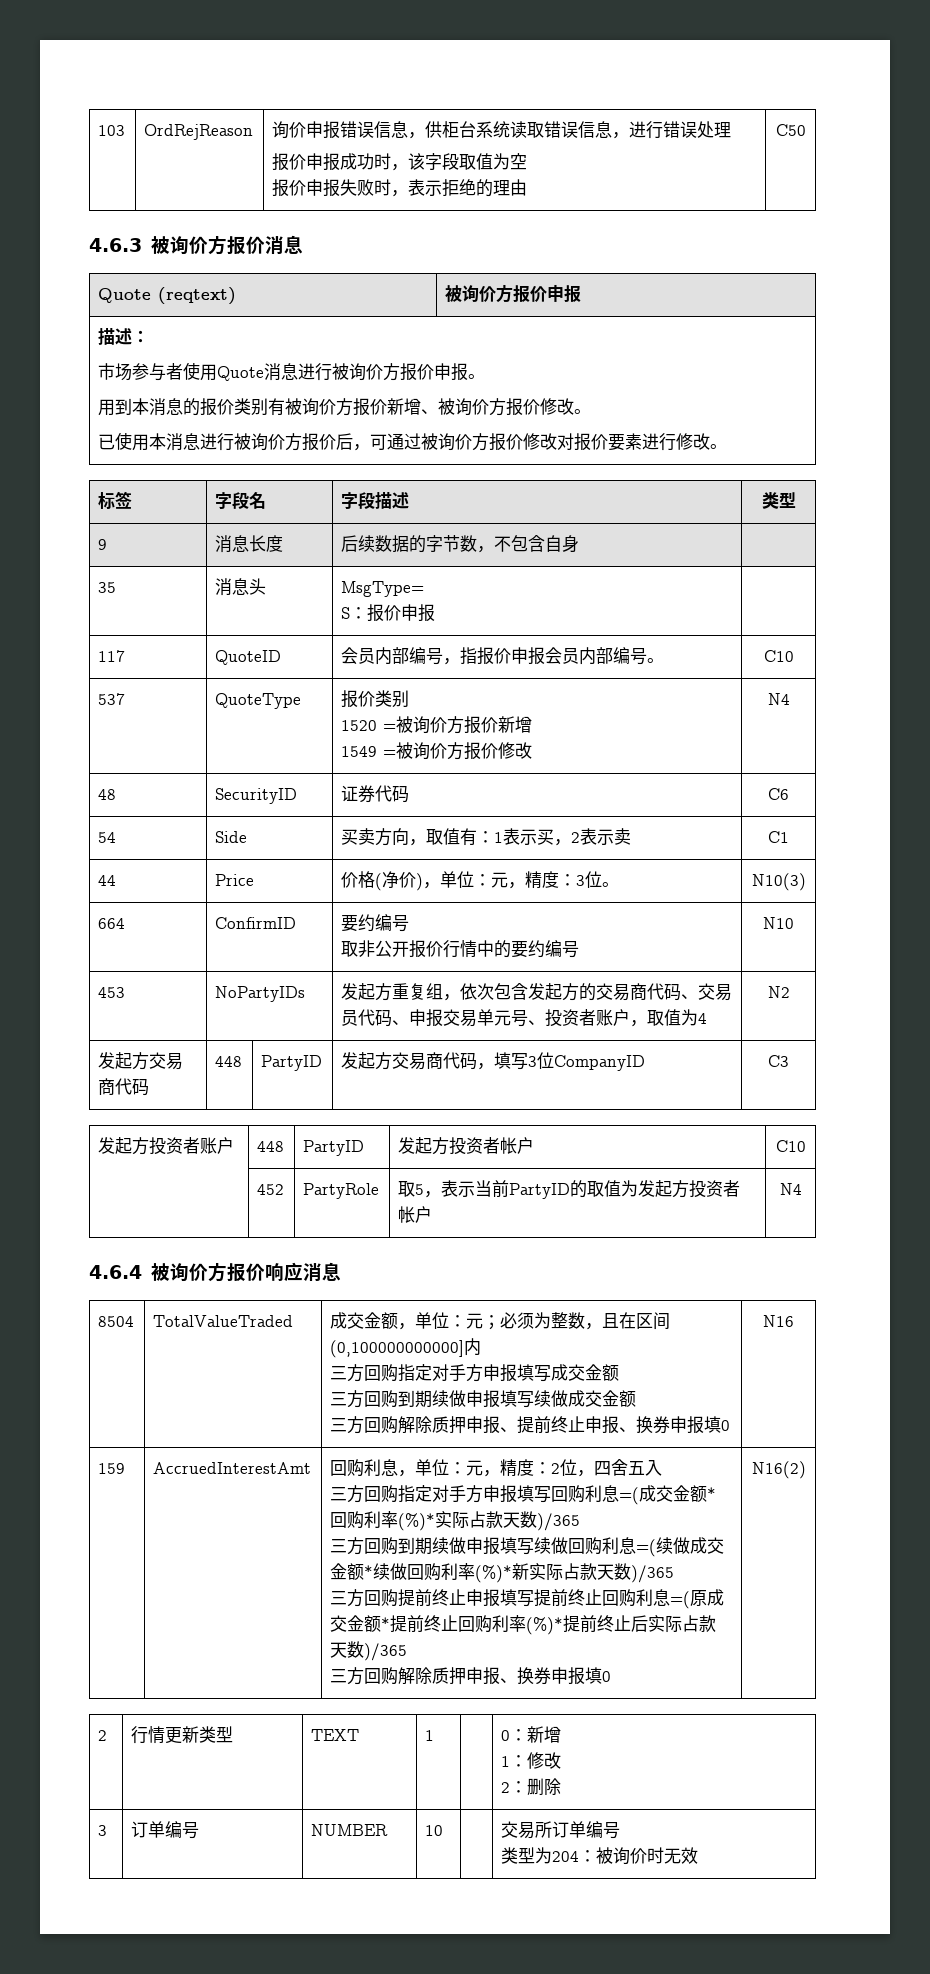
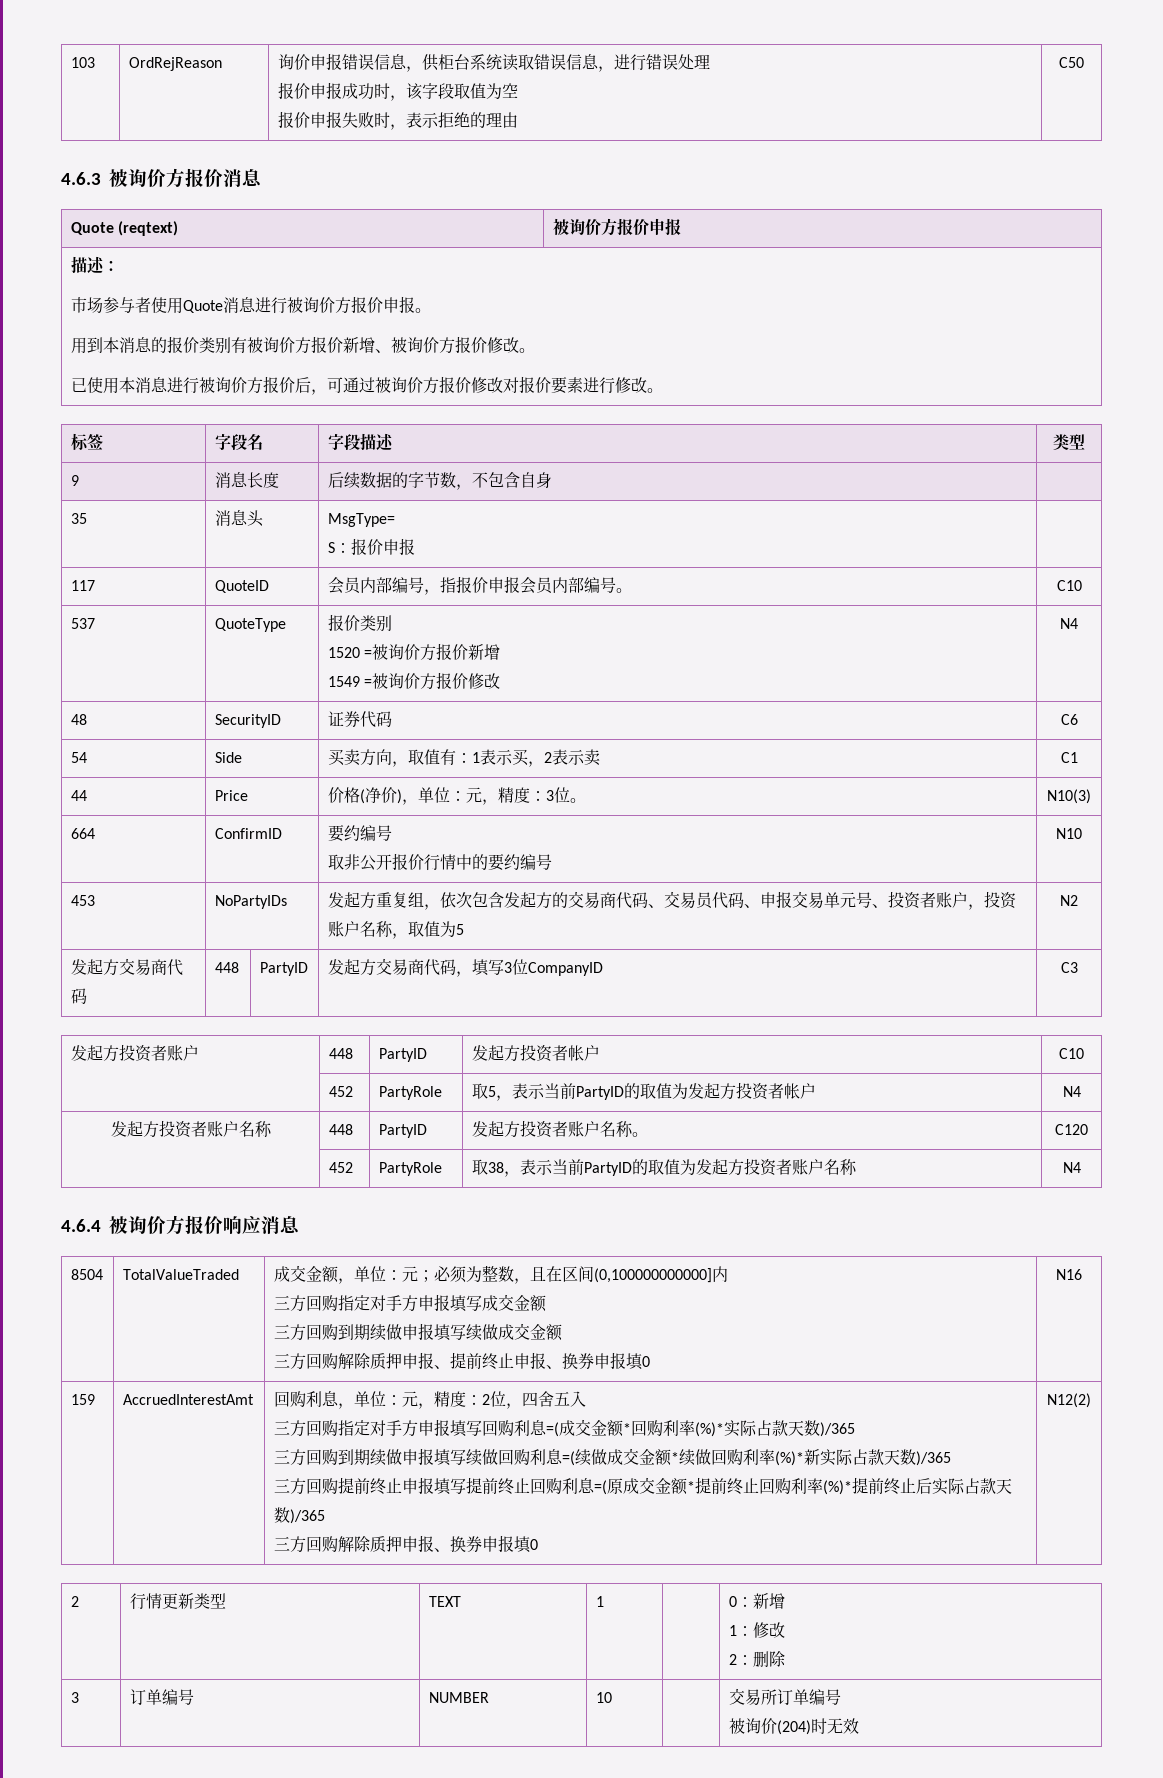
- 453 | NoPartyIDs | 发起方重复组，依次包含发起方的交易商代码、交易员代码、申报交易单元号、投资者账户，取值为4 | N2
+ 453 | NoPartyIDs | 发起方重复组，依次包含发起方的交易商代码、交易员代码、申报交易单元号、投资者账户，投资账户名称，取值为5 | N2
+ 发起方投资者账户名称 | 448 | PartyID | 发起方投资者账户名称。 | C120
+ | 452 | PartyRole | 取38，表示当前PartyID的取值为发起方投资者账户名称 | N4
- N16(2)
+ N12(2)
  3 | 订单编号 | NUMBER | 10 | | 交易所订单编号
- 类型为204：被询价时无效
+ 被询价(204)时无效

